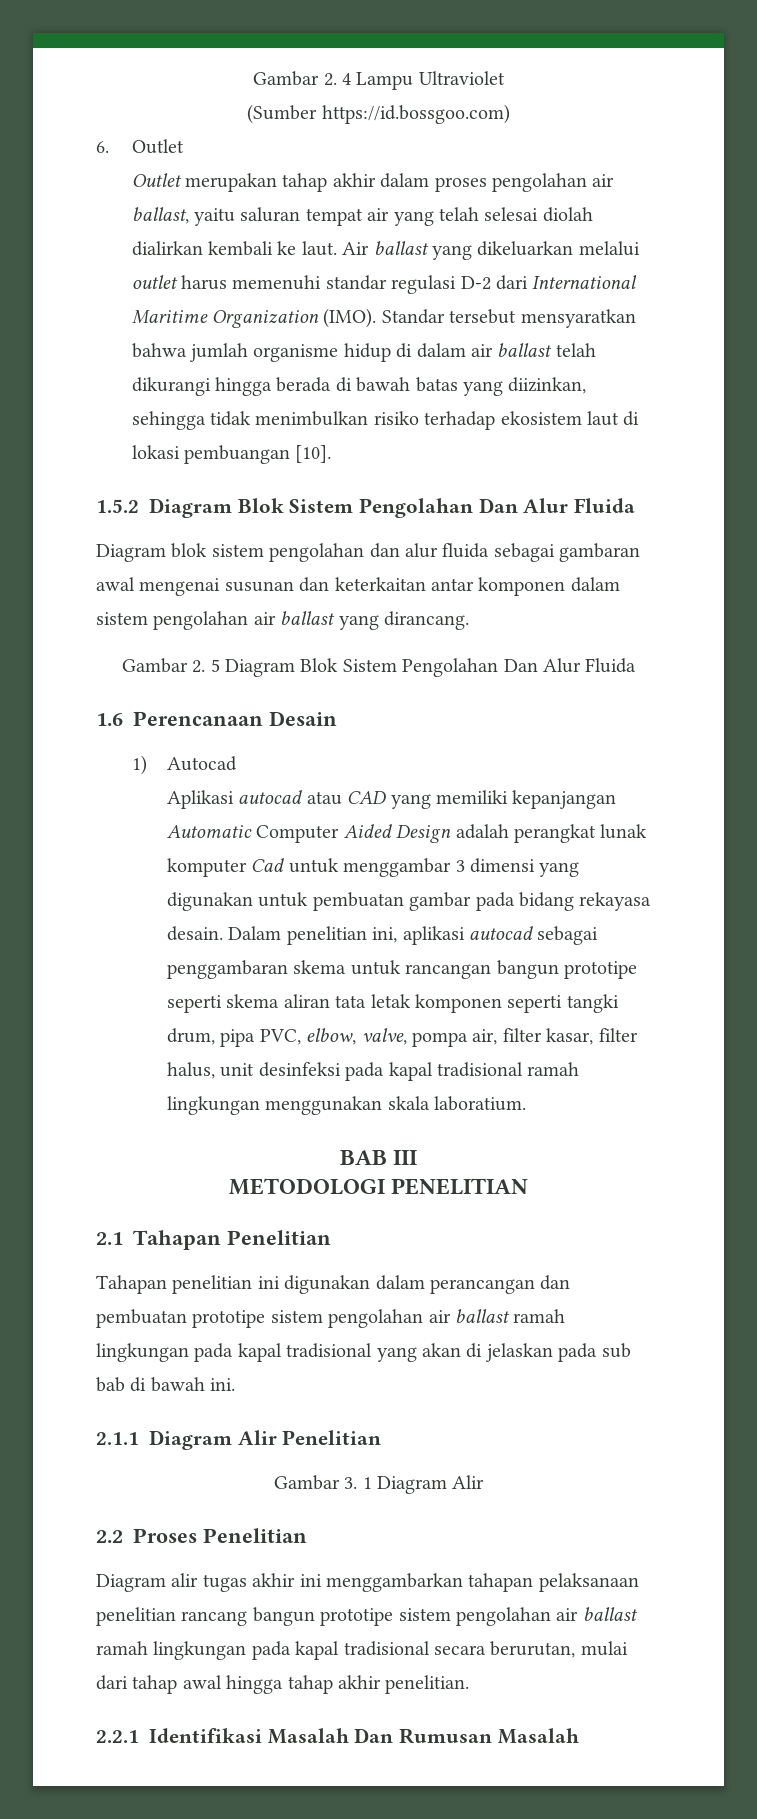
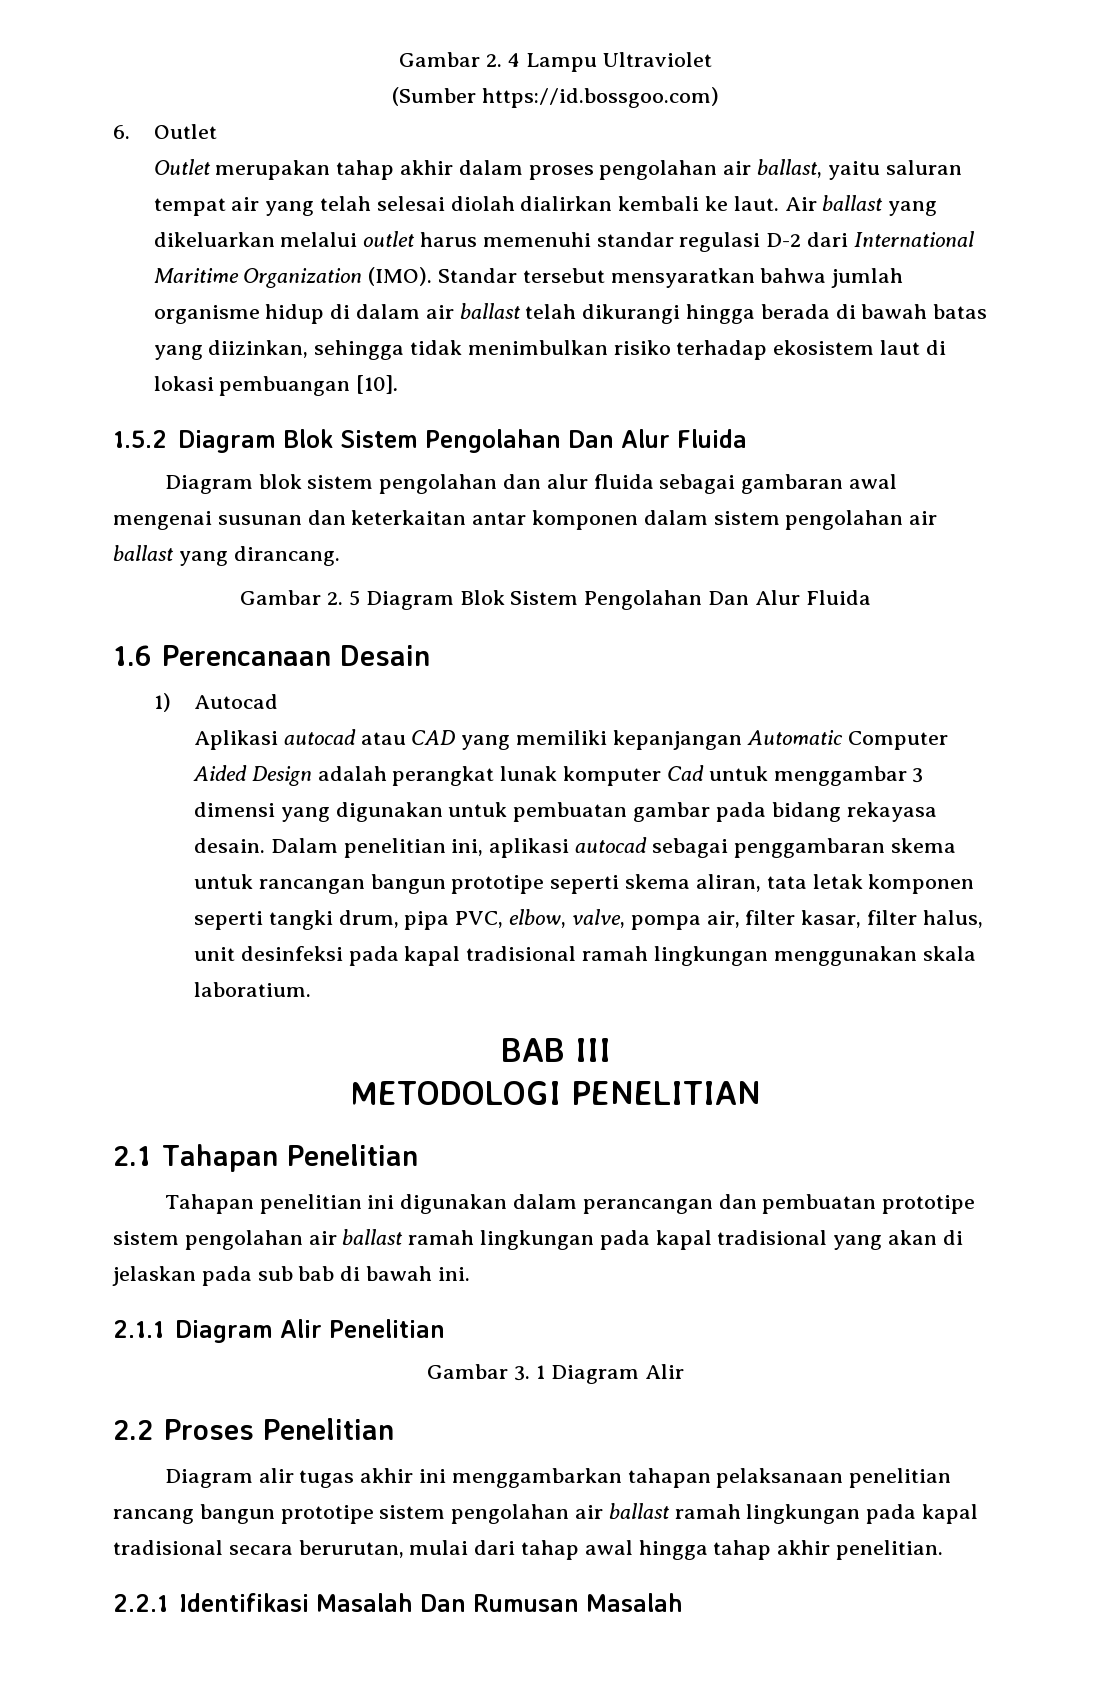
- Dalam penelitian ini, aplikasi autocad sebagai penggambaran skema untuk rancangan bangun prototipe seperti skema aliran tata letak komponen seperti tangki drum, pipa PVC, elbow, valve, pompa air, filter kasar, filter halus, unit desinfeksi pada kapal tradisional ramah lingkungan menggunakan skala laboratium.
+ Dalam penelitian ini, aplikasi autocad sebagai penggambaran skema untuk rancangan bangun prototipe seperti skema aliran, tata letak komponen seperti tangki drum, pipa PVC, elbow, valve, pompa air, filter kasar, filter halus, unit desinfeksi pada kapal tradisional ramah lingkungan menggunakan skala laboratium.

